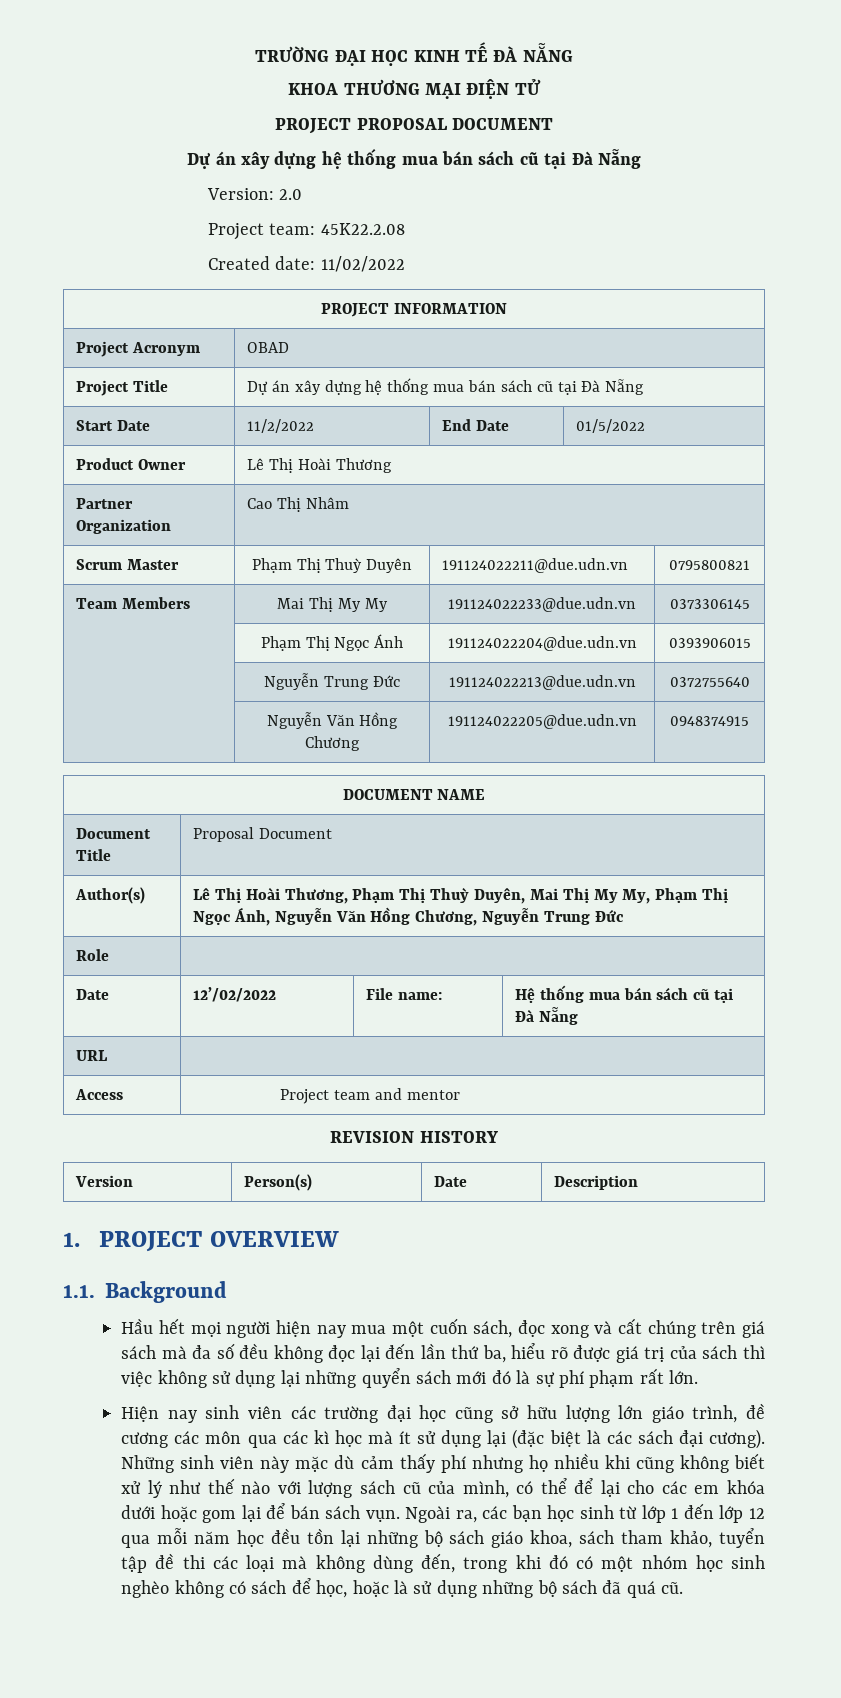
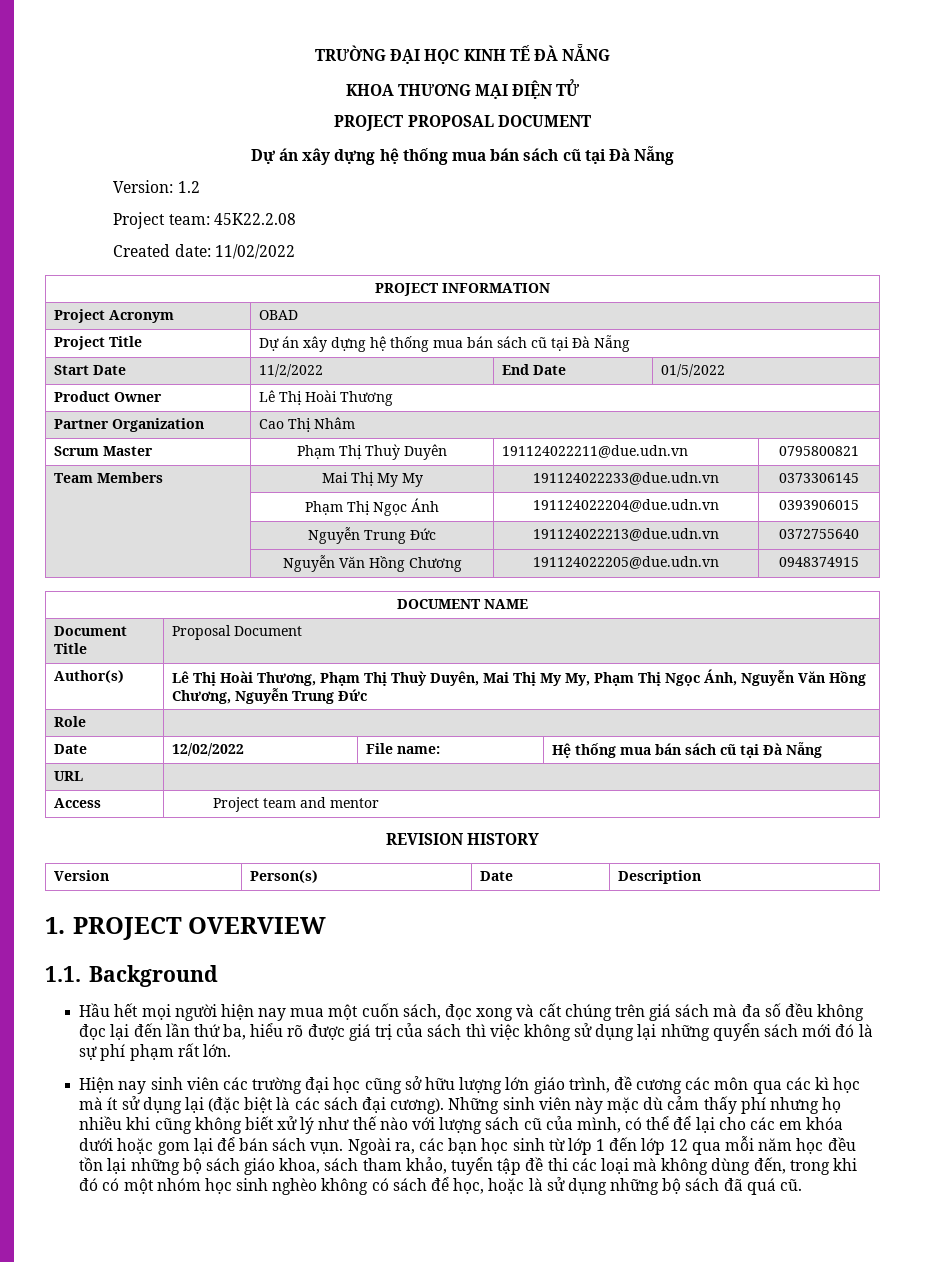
- Version: 2.0
+ Version: 1.2
- Date | 12’/02/2022 | File name: | Hệ thống mua bán sách cũ tại Đà Nẵng
+ Date | 12/02/2022 | File name: | Hệ thống mua bán sách cũ tại Đà Nẵng

